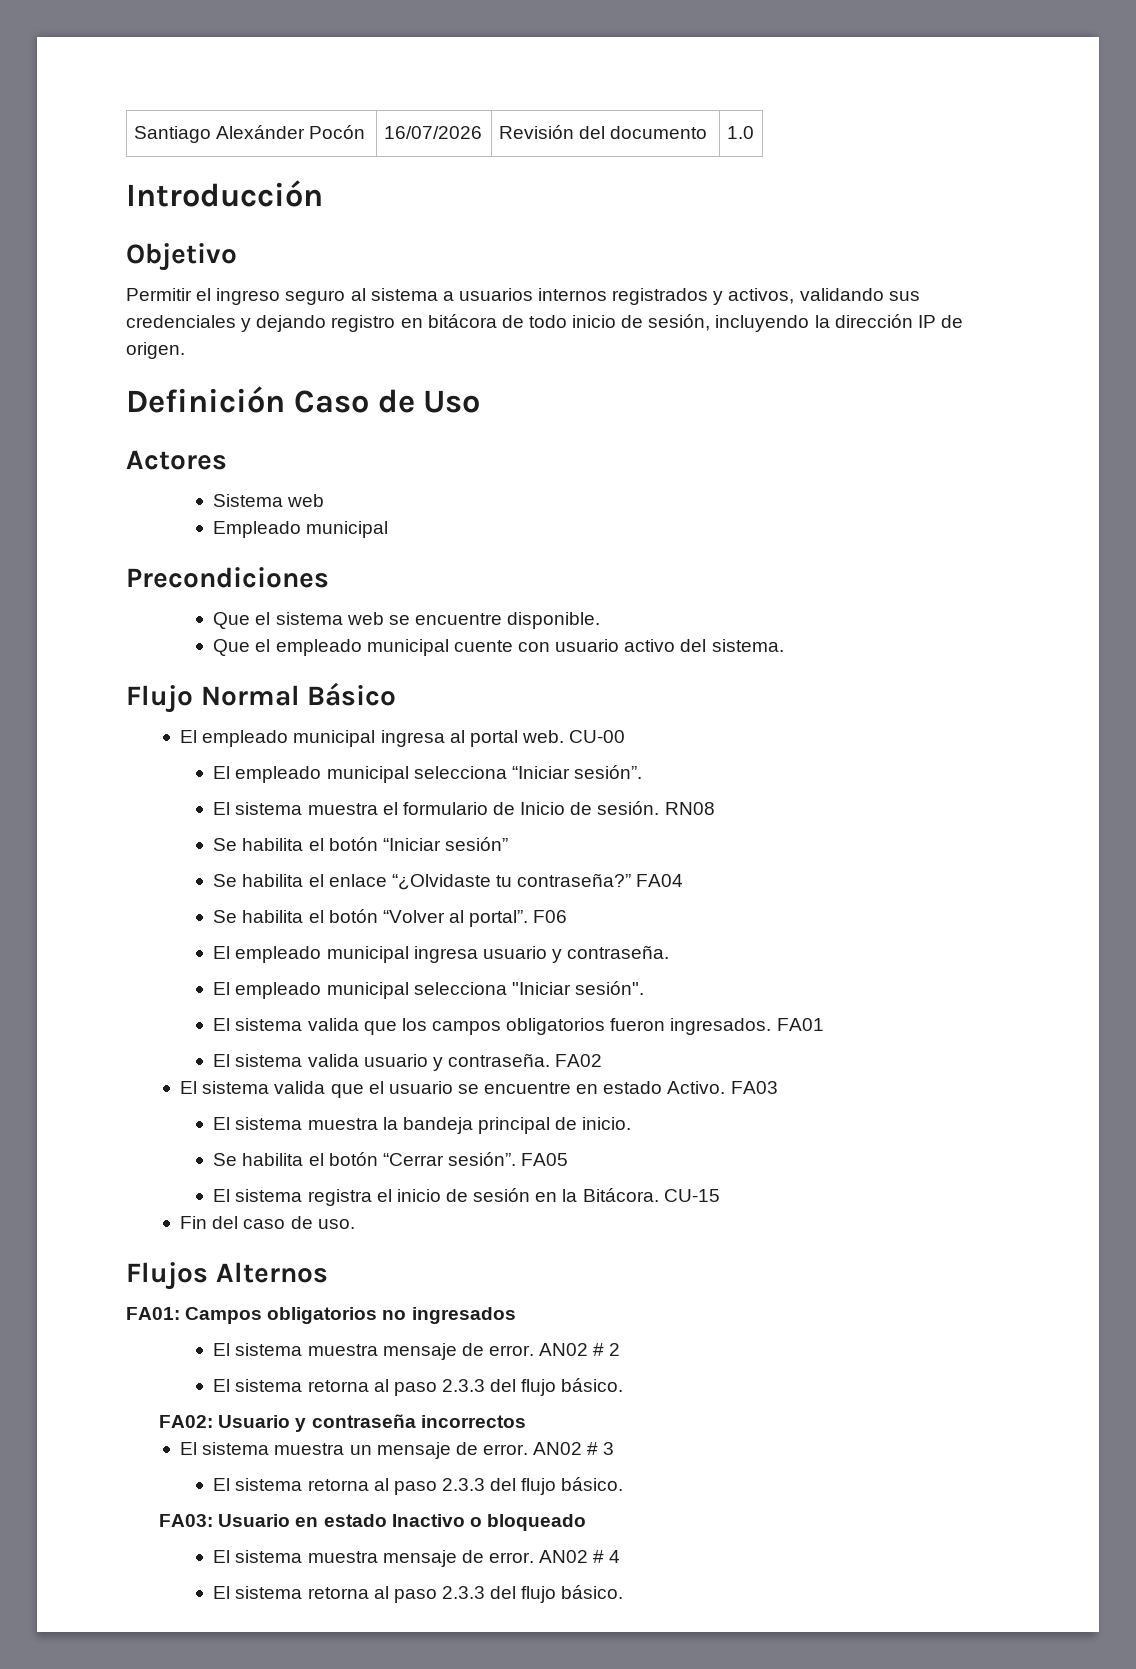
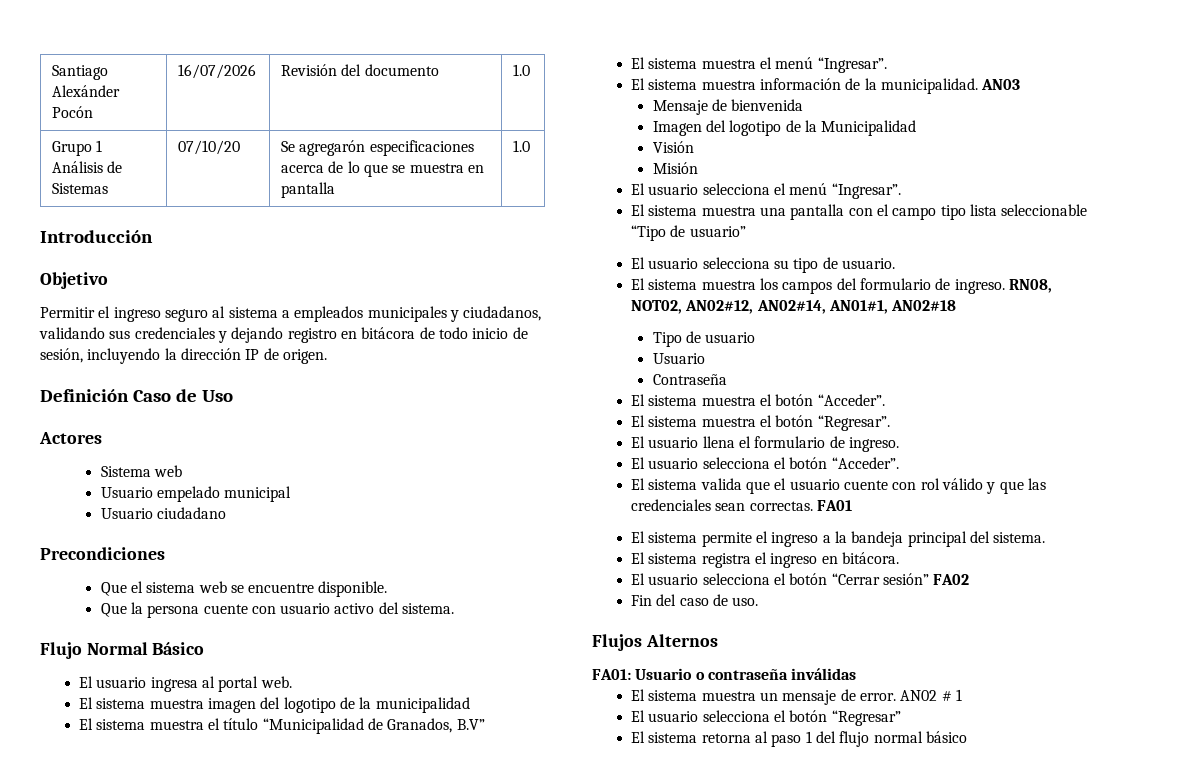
+ Grupo 1 Análisis de Sistemas | 07/10/20 | Se agregarón especificaciones acerca de lo que se muestra en pantalla | 1.0
- Permitir el ingreso seguro al sistema a usuarios internos registrados y activos, validando sus credenciales y dejando registro en bitácora de todo inicio de sesión, incluyendo la dirección IP de origen.
+ Permitir el ingreso seguro al sistema a empleados municipales y ciudadanos, validando sus credenciales y dejando registro en bitácora de todo inicio de sesión, incluyendo la dirección IP de origen.
- Empleado municipal
+ Usuario empelado municipal
+ Usuario ciudadano
- Que el empleado municipal cuente con usuario activo del sistema.
+ Que la persona cuente con usuario activo del sistema.
- El empleado municipal ingresa al portal web. CU-00
- El empleado municipal selecciona “Iniciar sesión”.
- El sistema muestra el formulario de Inicio de sesión. RN08
- Se habilita el botón “Iniciar sesión”
- Se habilita el enlace “¿Olvidaste tu contraseña?” FA04
- Se habilita el botón “Volver al portal”. F06
- El empleado municipal ingresa usuario y contraseña.
- El empleado municipal selecciona "Iniciar sesión".
- El sistema valida que los campos obligatorios fueron ingresados. FA01
- El sistema valida usuario y contraseña. FA02
+ El usuario ingresa al portal web.
+ El sistema muestra imagen del logotipo de la municipalidad
+ El sistema muestra el título “Municipalidad de Granados, B.V”
+ El sistema muestra el menú “Ingresar”.
+ El sistema muestra información de la municipalidad. AN03
+ Mensaje de bienvenida
+ Imagen del logotipo de la Municipalidad
+ Visión
+ Misión
+ El usuario selecciona el menú “Ingresar”.
+ El sistema muestra una pantalla con el campo tipo lista seleccionable “Tipo de usuario”
+ El usuario selecciona su tipo de usuario.
+ El sistema muestra los campos del formulario de ingreso. RN08, NOT02, AN02#12, AN02#14, AN01#1, AN02#18
+ Tipo de usuario
+ Usuario
+ Contraseña
+ El sistema muestra el botón “Acceder”.
+ El sistema muestra el botón “Regresar”.
+ El usuario llena el formulario de ingreso.
+ El usuario selecciona el botón “Acceder”.
- El sistema valida que el usuario se encuentre en estado Activo. FA03
- El sistema muestra la bandeja principal de inicio.
- Se habilita el botón “Cerrar sesión”. FA05
- El sistema registra el inicio de sesión en la Bitácora. CU-15
+ El sistema valida que el usuario cuente con rol válido y que las credenciales sean correctas. FA01
+ El sistema permite el ingreso a la bandeja principal del sistema.
+ El sistema registra el ingreso en bitácora.
+ El usuario selecciona el botón “Cerrar sesión” FA02
- FA01: Campos obligatorios no ingresados
- El sistema muestra mensaje de error. AN02 # 2
- El sistema retorna al paso 2.3.3 del flujo básico.
- FA02: Usuario y contraseña incorrectos
+ FA01: Usuario o contraseña inválidas
- AN02 # 3
- El sistema retorna al paso 2.3.3 del flujo básico.
- FA03: Usuario en estado Inactivo o bloqueado
- El sistema muestra mensaje de error. AN02 # 4
- El sistema retorna al paso 2.3.3 del flujo básico.
+ AN02 # 1
+ El usuario selecciona el botón “Regresar”
+ El sistema retorna al paso 1 del flujo normal básico

